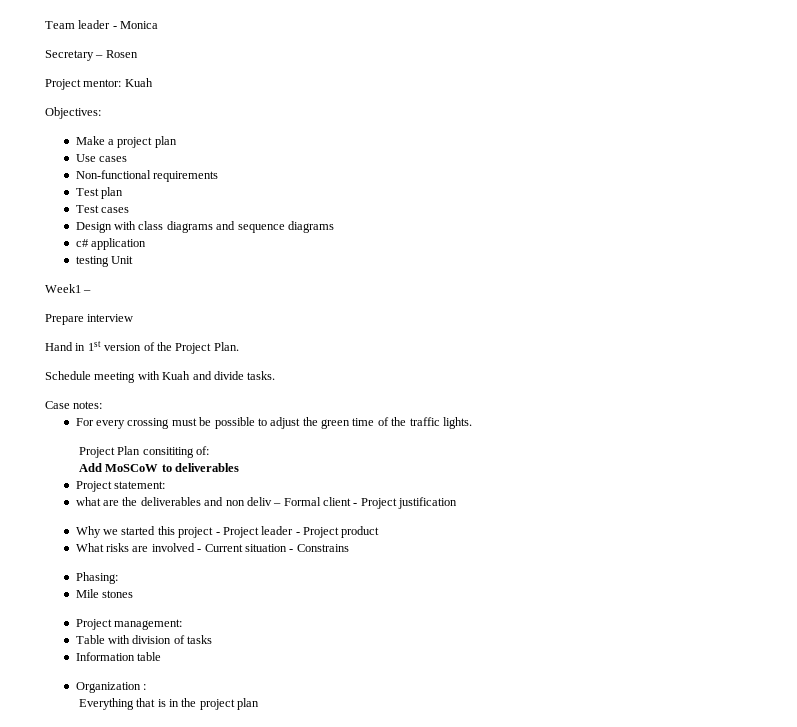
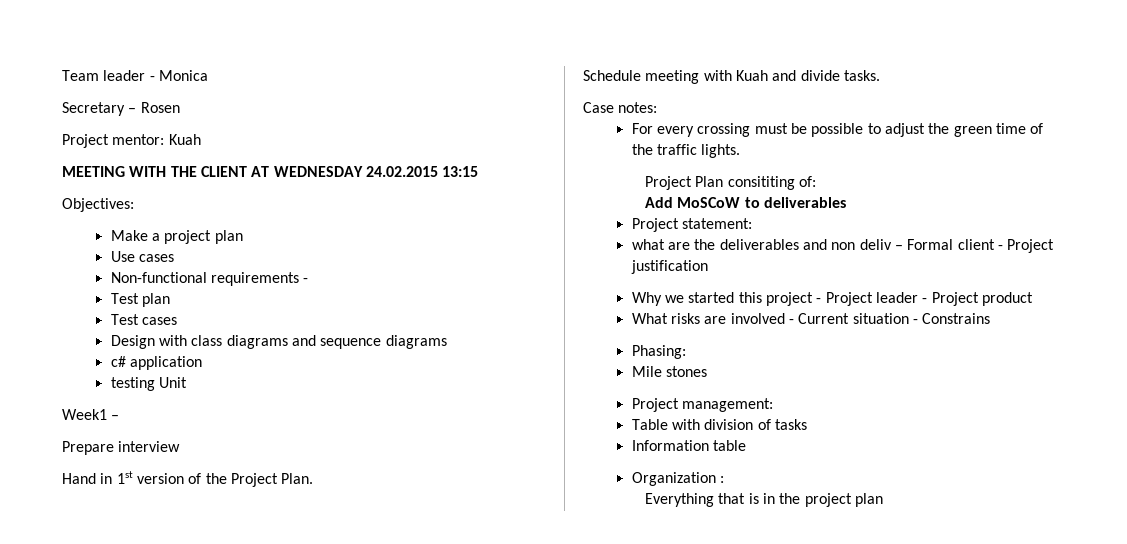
+ MEETING WITH THE CLIENT AT WEDNESDAY 24.02.2015 13:15
- Non-functional requirements
+ Non-functional requirements -

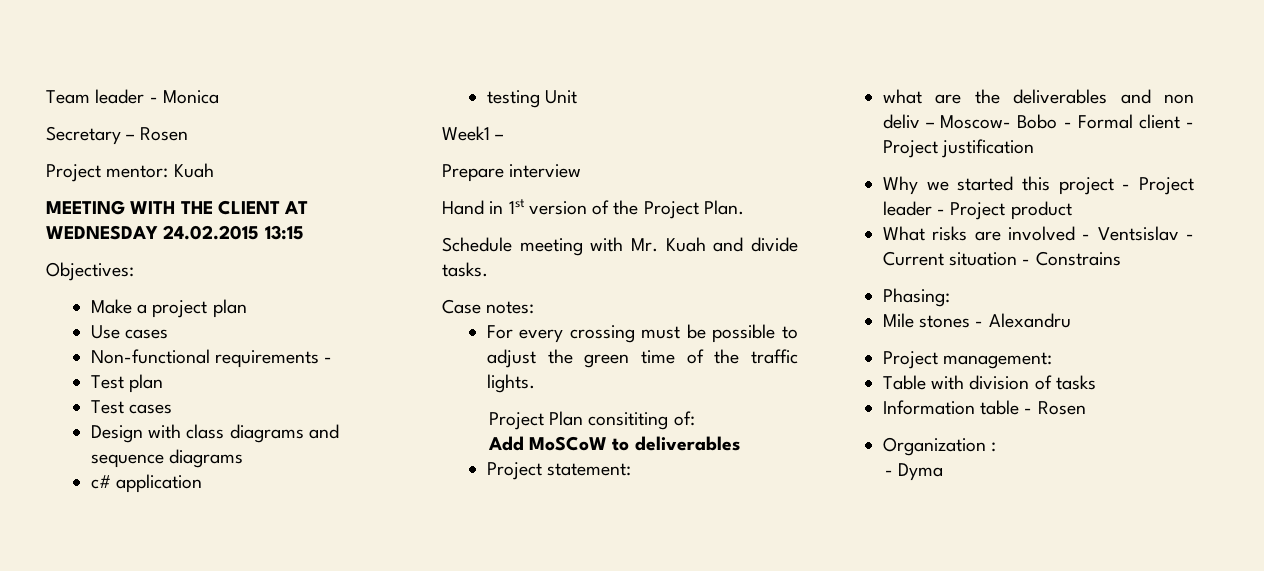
- Schedule meeting with Kuah and divide tasks.
+ Schedule meeting with Mr. Kuah and divide tasks.
- what are the deliverables and non deliv – Formal client - Project justification
+ what are the deliverables and non deliv – Moscow- Bobo - Formal client - Project justification
- What risks are involved - Current situation - Constrains
+ What risks are involved - Ventsislav - Current situation - Constrains
- Mile stones
+ Mile stones - Alexandru
- Information table
+ Information table - Rosen
- Everything that is in the project plan
+ - Dyma

